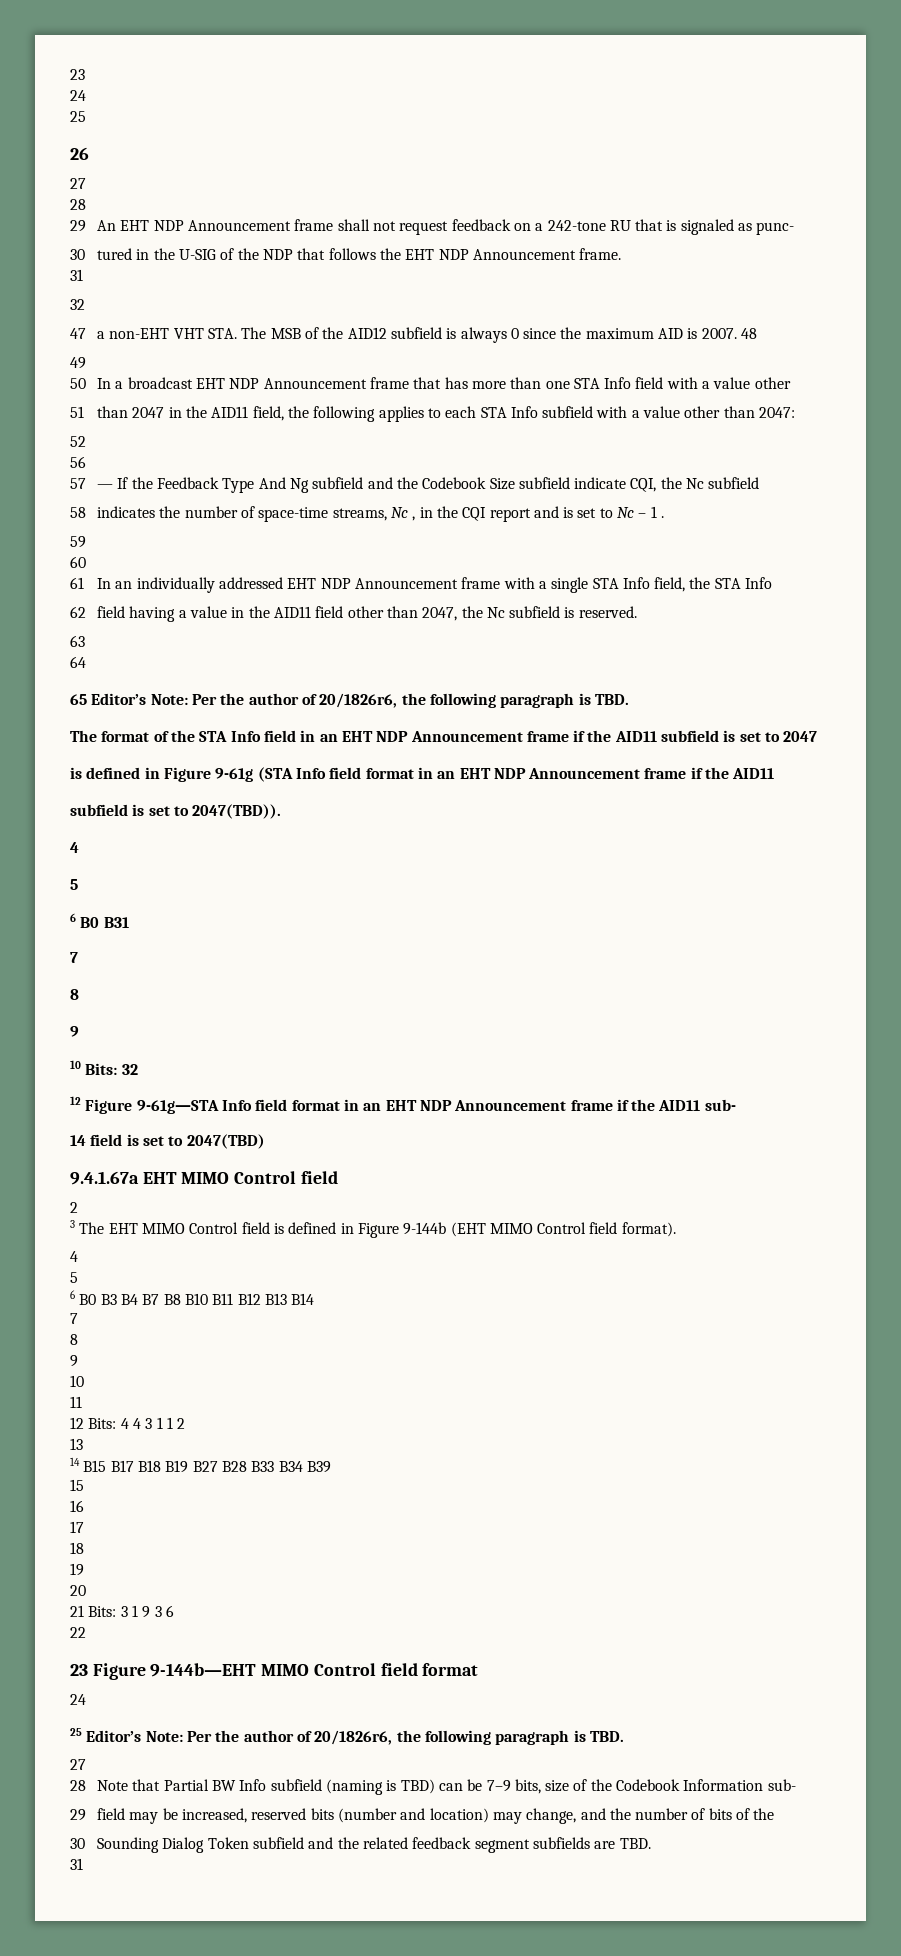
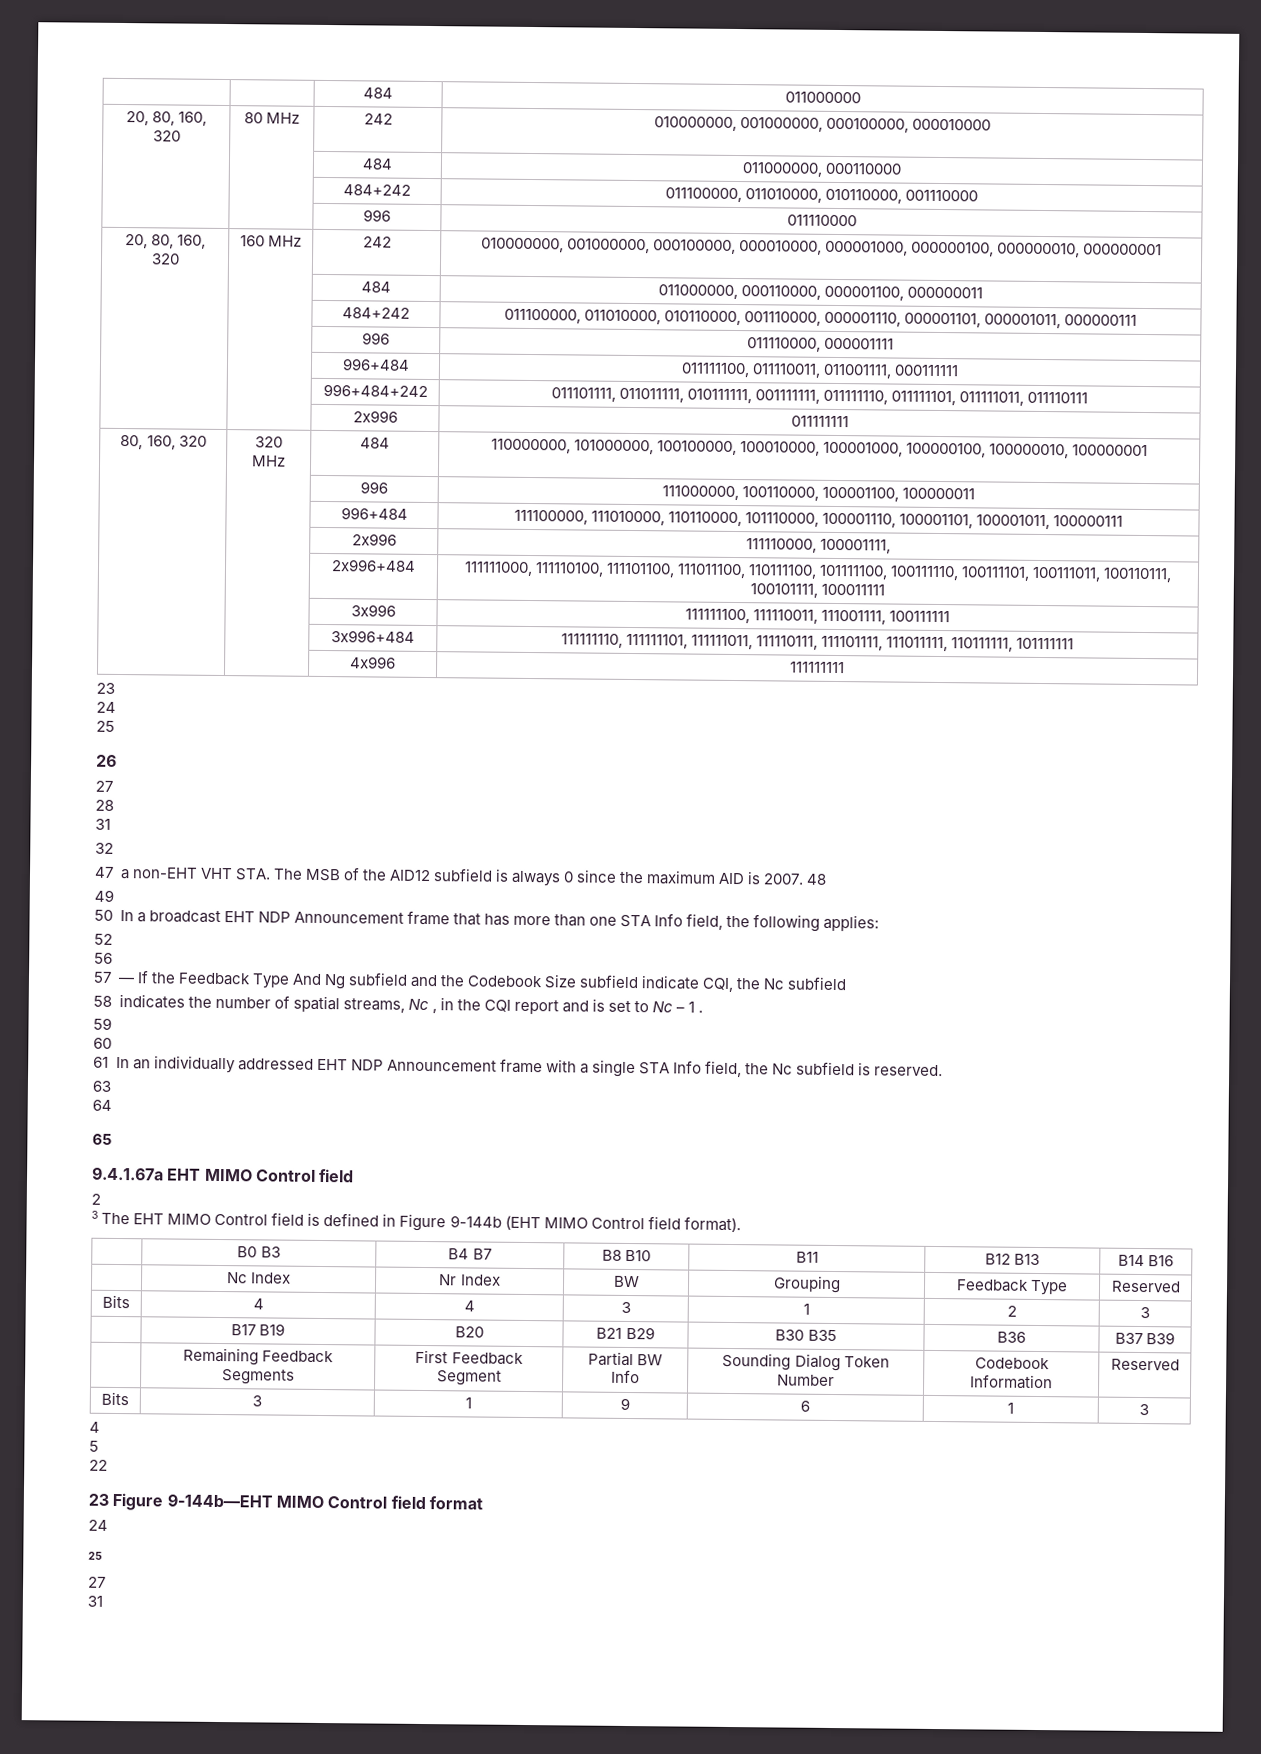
+ | | 484 | 011000000
+ 20, 80, 160, 320 | 80 MHz | 242 | 010000000, 001000000, 000100000, 000010000
+ | | 484 | 011000000, 000110000
+ | | 484+242 | 011100000, 011010000, 010110000, 001110000
+ | | 996 | 011110000
+ 20, 80, 160, 320 | 160 MHz | 242 | 010000000, 001000000, 000100000, 000010000, 000001000, 000000100, 000000010, 000000001
+ | | 484 | 011000000, 000110000, 000001100, 000000011
+ | | 484+242 | 011100000, 011010000, 010110000, 001110000, 000001110, 000001101, 000001011, 000000111
+ | | 996 | 011110000, 000001111
+ | | 996+484 | 011111100, 011110011, 011001111, 000111111
+ | | 996+484+242 | 011101111, 011011111, 010111111, 001111111, 011111110, 011111101, 011111011, 011110111
+ | | 2x996 | 011111111
+ 80, 160, 320 | 320 MHz | 484 | 110000000, 101000000, 100100000, 100010000, 100001000, 100000100, 100000010, 100000001
+ | | 996 | 111000000, 100110000, 100001100, 100000011
+ | | 996+484 | 111100000, 111010000, 110110000, 101110000, 100001110, 100001101, 100001011, 100000111
+ | | 2x996 | 111110000, 100001111,
+ | | 2x996+484 | 111111000, 111110100, 111101100, 111011100, 110111100, 101111100, 100111110, 100111101, 100111011, 100110111, 100101111, 100011111
+ | | 3x996 | 111111100, 111110011, 111001111, 100111111
+ | | 3x996+484 | 111111110, 111111101, 111111011, 111110111, 111101111, 111011111, 110111111, 101111111
+ | | 4x996 | 111111111
- 29 An EHT NDP Announcement frame shall not request feedback on a 242-tone RU that is signaled as punc-
- 30 tured in the U-SIG of the NDP that follows the EHT NDP Announcement frame.
- 50 In a broadcast EHT NDP Announcement frame that has more than one STA Info field with a value other
- 51 than 2047 in the AID11 field, the following applies to each STA Info subfield with a value other than 2047:
+ 50 In a broadcast EHT NDP Announcement frame that has more than one STA Info field, the following applies:
- 58 indicates the number of space-time streams, Nc , in the CQI report and is set to Nc – 1 .
+ 58 indicates the number of spatial streams, Nc , in the CQI report and is set to Nc – 1 .
- 61 In an individually addressed EHT NDP Announcement frame with a single STA Info field, the STA Info
- 62 field having a value in the AID11 field other than 2047, the Nc subfield is reserved.
+ 61 In an individually addressed EHT NDP Announcement frame with a single STA Info field, the Nc subfield is reserved.
- 65 Editor’s Note: Per the author of 20/1826r6, the following paragraph is TBD.
- The format of the STA Info field in an EHT NDP Announcement frame if the AID11 subfield is set to 2047
- is defined in Figure 9-61g (STA Info field format in an EHT NDP Announcement frame if the AID11
- subfield is set to 2047(TBD)).
- 4
- 5
- 6 B0 B31
- 7
- 8
- 9
- 10 Bits: 32
- 12 Figure 9-61g—STA Info field format in an EHT NDP Announcement frame if the AID11 sub-
- 14 field is set to 2047(TBD)
+ 65
  3 The EHT MIMO Control field is defined in Figure 9-144b (EHT MIMO Control field format).
+ | B0 B3 | B4 B7 | B8 B10 | B11 | B12 B13 | B14 B16
+ | Nc Index | Nr Index | BW | Grouping | Feedback Type | Reserved
+ Bits | 4 | 4 | 3 | 1 | 2 | 3
+ | B17 B19 | B20 | B21 B29 | B30 B35 | B36 | B37 B39
+ | Remaining Feedback Segments | First Feedback Segment | Partial BW Info | Sounding Dialog Token Number | Codebook Information | Reserved
+ Bits | 3 | 1 | 9 | 6 | 1 | 3
  4
  5
- 6 B0 B3 B4 B7 B8 B10 B11 B12 B13 B14
- 7
- 8
- 9
- 10
- 11
- 12 Bits: 4 4 3 1 1 2
- 13
- 14 B15 B17 B18 B19 B27 B28 B33 B34 B39
- 15
- 16
- 17
- 18
- 19
- 20
- 21 Bits: 3 1 9 3 6
  23 Figure 9-144b—EHT MIMO Control field format
  24
- 25 Editor’s Note: Per the author of 20/1826r6, the following paragraph is TBD.
+ 25
  27
- 28 Note that Partial BW Info subfield (naming is TBD) can be 7–9 bits, size of the Codebook Information sub-
- 29 field may be increased, reserved bits (number and location) may change, and the number of bits of the
- 30 Sounding Dialog Token subfield and the related feedback segment subfields are TBD.

